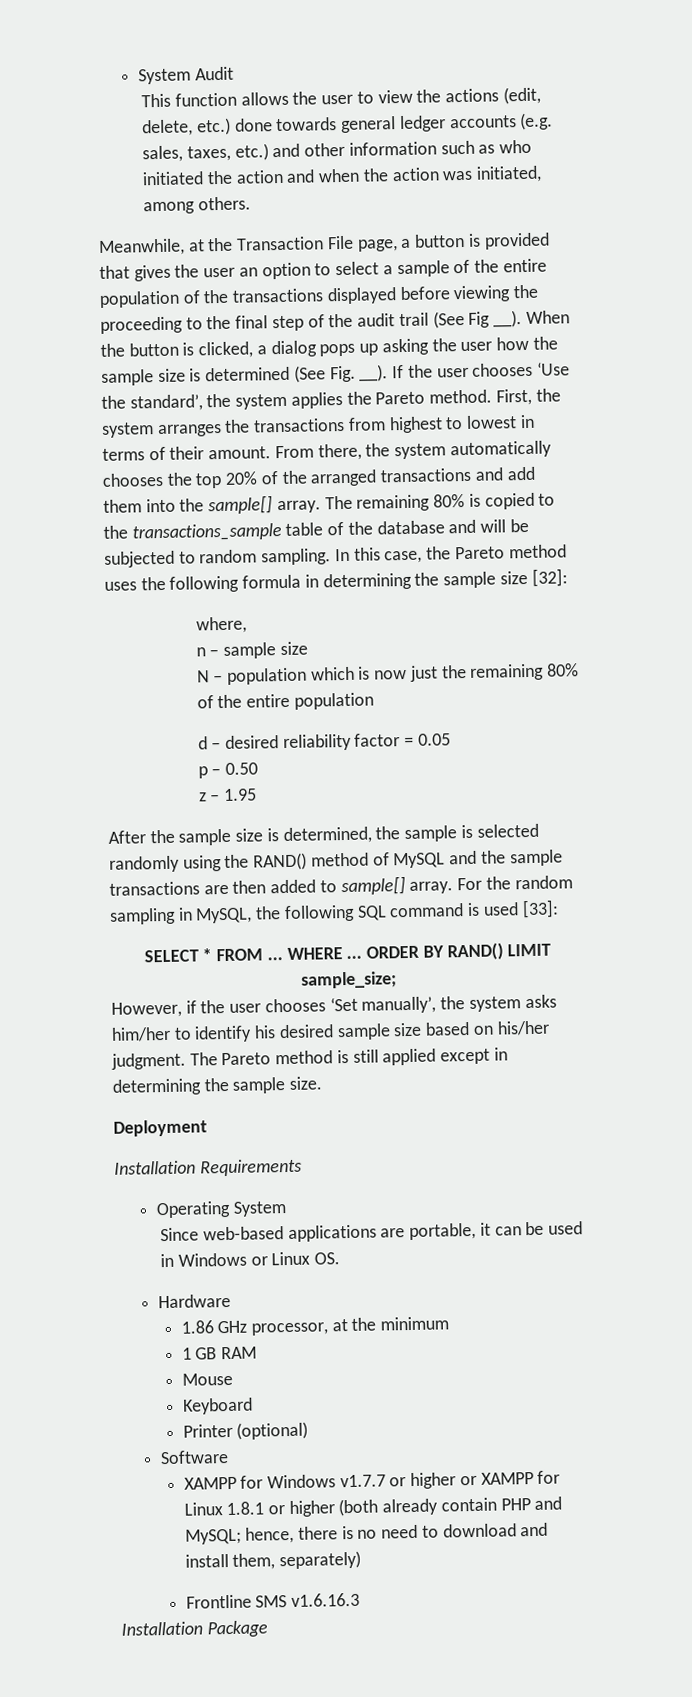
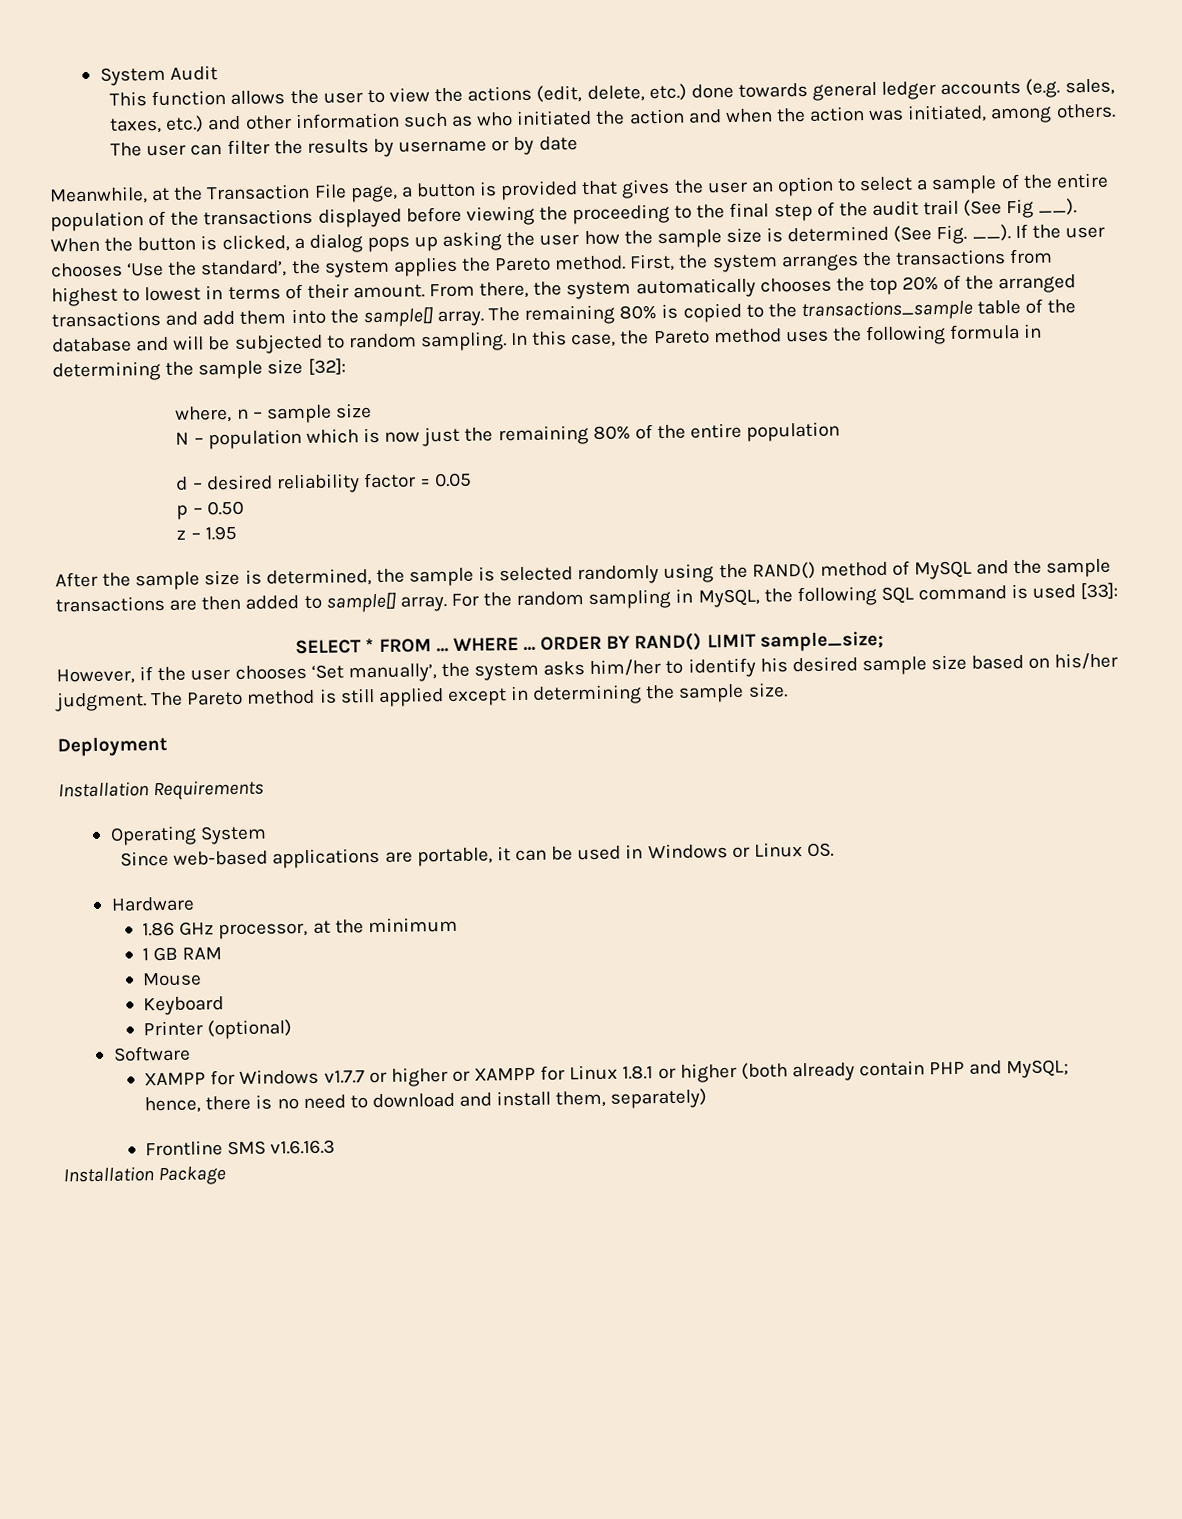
+ The user can filter the results by username or by date
- where,
- n – sample size
+ where, n – sample size

